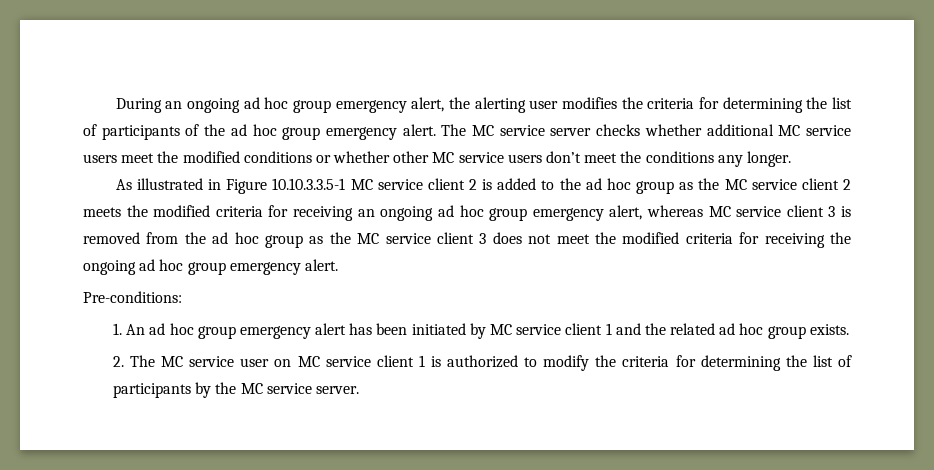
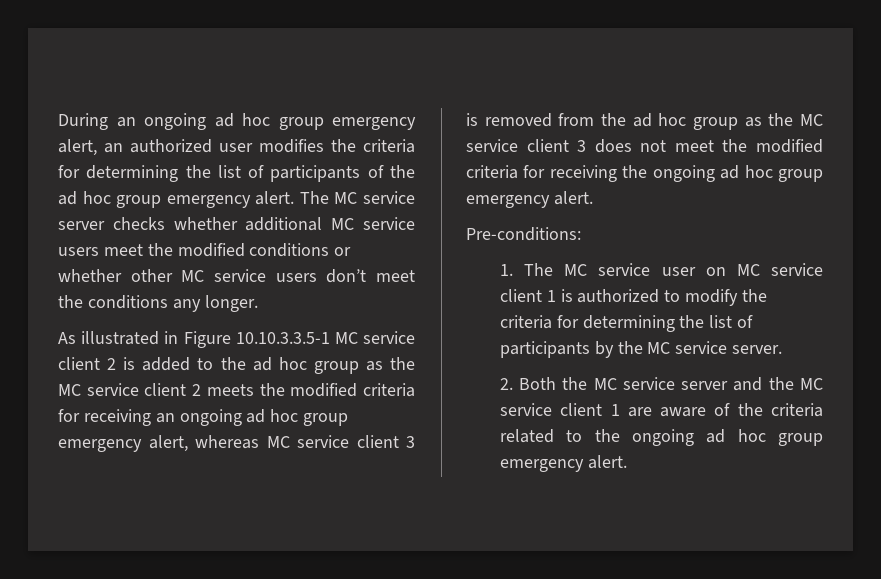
- During an ongoing ad hoc group emergency alert, the alerting user modifies the criteria for determining the list of participants of the ad hoc group emergency alert.
+ During an ongoing ad hoc group emergency alert, an authorized user modifies the criteria for determining the list of participants of the ad hoc group emergency alert.
- 1. An ad hoc group emergency alert has been initiated by MC service client 1 and the related ad hoc group exists.
- 2. The MC service user on MC service client 1 is authorized to modify the criteria for determining the list of participants by the MC service server.
+ 1. The MC service user on MC service client 1 is authorized to modify the criteria for determining the list of participants by the MC service server.
+ 2. Both the MC service server and the MC service client 1 are aware of the criteria related to the ongoing ad hoc group emergency alert.

